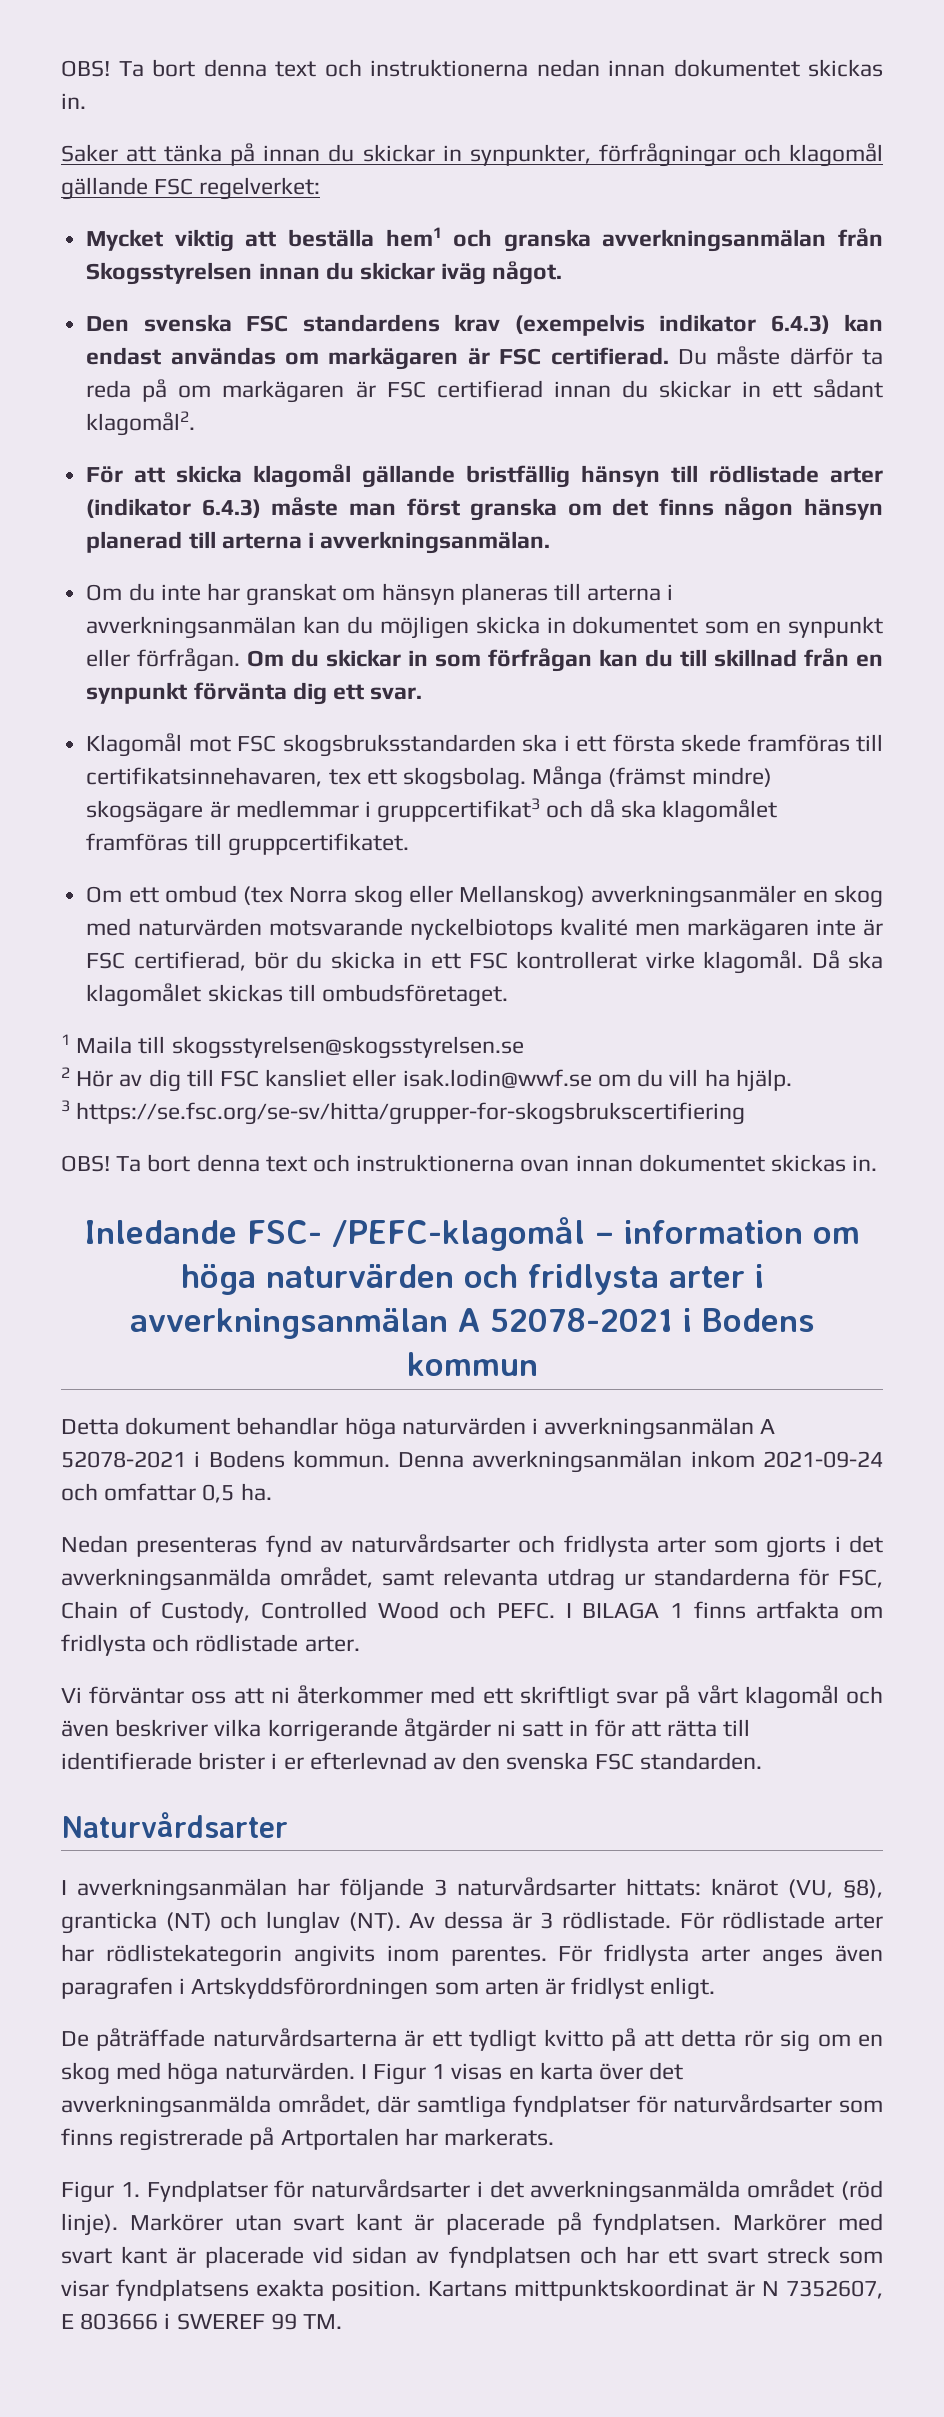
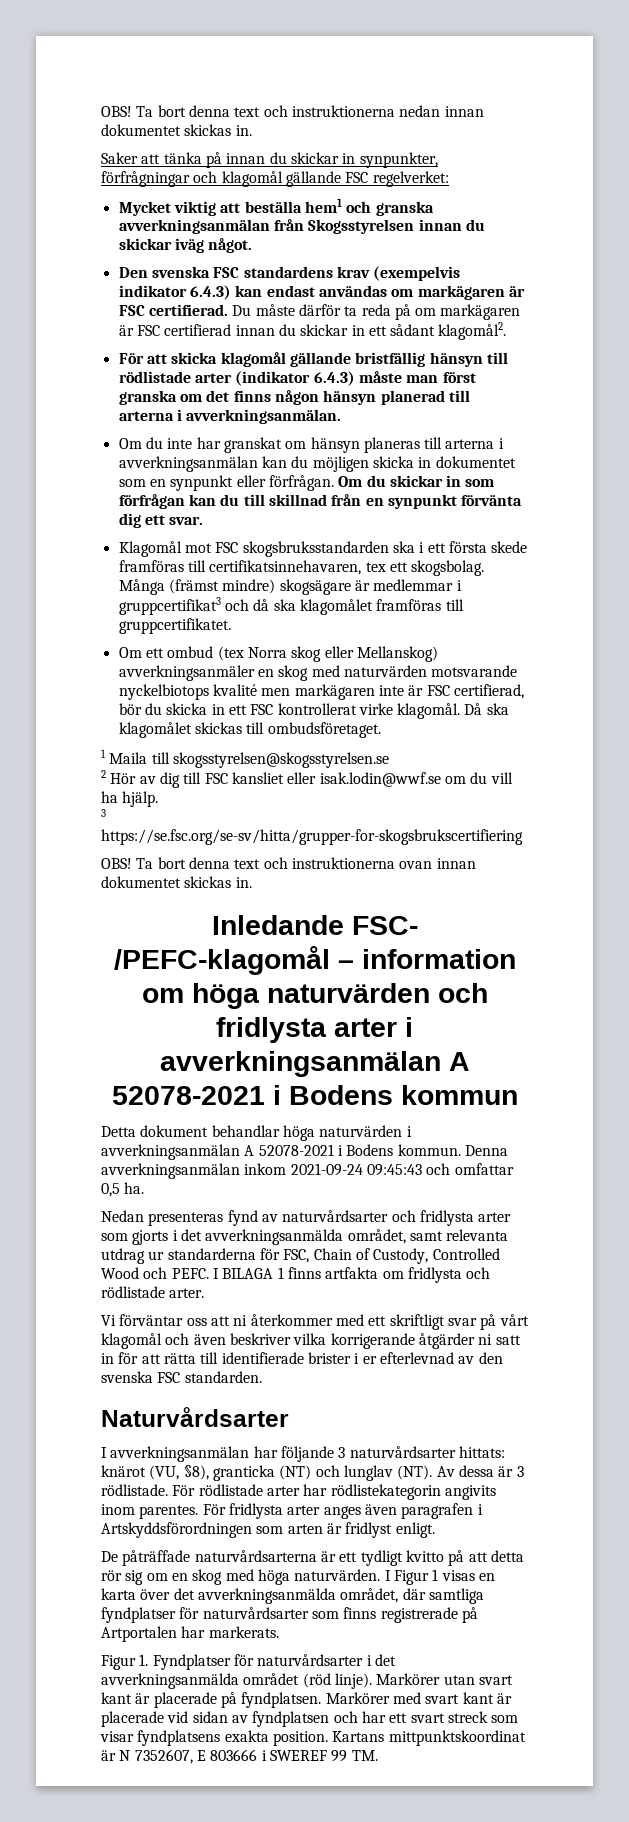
- Denna avverkningsanmälan inkom 2021-09-24 och omfattar 0,5 ha.
+ Denna avverkningsanmälan inkom 2021-09-24 09:45:43 och omfattar 0,5 ha.

